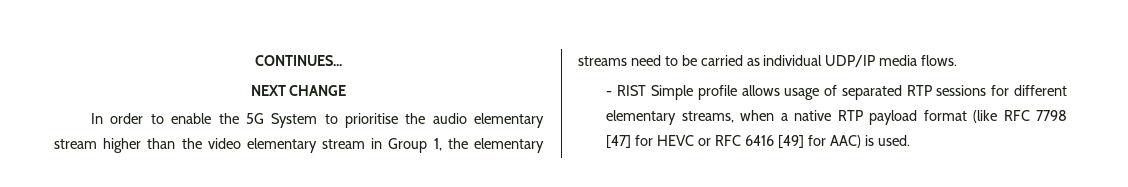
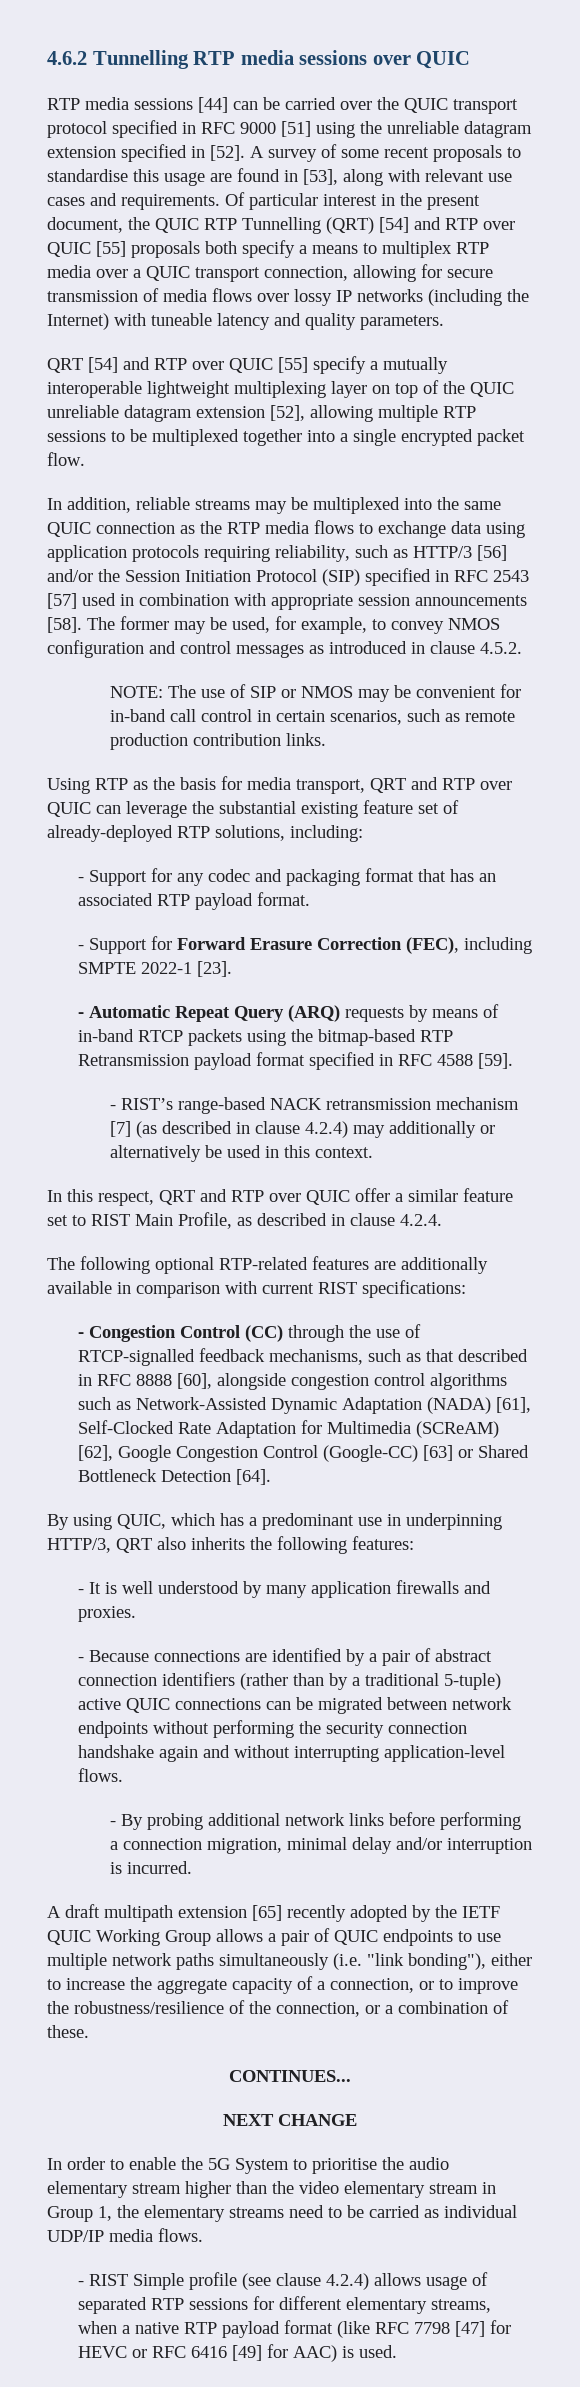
+ 4.6.2 Tunnelling RTP media sessions over QUIC
+ RTP media sessions [44] can be carried over the QUIC transport protocol specified in RFC 9000 [51] using the unreliable datagram extension specified in [52]. A survey of some recent proposals to standardise this usage are found in [53], along with relevant use cases and requirements. Of particular interest in the present document, the QUIC RTP Tunnelling (QRT) [54] and RTP over QUIC [55] proposals both specify a means to multiplex RTP media over a QUIC transport connection, allowing for secure transmission of media flows over lossy IP networks (including the Internet) with tuneable latency and quality parameters.
+ QRT [54] and RTP over QUIC [55] specify a mutually interoperable lightweight multiplexing layer on top of the QUIC unreliable datagram extension [52], allowing multiple RTP sessions to be multiplexed together into a single encrypted packet flow.
+ In addition, reliable streams may be multiplexed into the same QUIC connection as the RTP media flows to exchange data using application protocols requiring reliability, such as HTTP/3 [56] and/or the Session Initiation Protocol (SIP) specified in RFC 2543 [57] used in combination with appropriate session announcements [58]. The former may be used, for example, to convey NMOS configuration and control messages as introduced in clause 4.5.2.
+ NOTE: The use of SIP or NMOS may be convenient for in-band call control in certain scenarios, such as remote production contribution links.
+ Using RTP as the basis for media transport, QRT and RTP over QUIC can leverage the substantial existing feature set of already-deployed RTP solutions, including:
+ - Support for any codec and packaging format that has an associated RTP payload format.
+ - Support for Forward Erasure Correction (FEC), including SMPTE 2022-1 [23].
+ - Automatic Repeat Query (ARQ) requests by means of in-band RTCP packets using the bitmap-based RTP Retransmission payload format specified in RFC 4588 [59].
+ - RIST’s range-based NACK retransmission mechanism [7] (as described in clause 4.2.4) may additionally or alternatively be used in this context.
+ In this respect, QRT and RTP over QUIC offer a similar feature set to RIST Main Profile, as described in clause 4.2.4.
+ The following optional RTP-related features are additionally available in comparison with current RIST specifications:
+ - Congestion Control (CC) through the use of RTCP-signalled feedback mechanisms, such as that described in RFC 8888 [60], alongside congestion control algorithms such as Network-Assisted Dynamic Adaptation (NADA) [61], Self-Clocked Rate Adaptation for Multimedia (SCReAM) [62], Google Congestion Control (Google-CC) [63] or Shared Bottleneck Detection [64].
+ By using QUIC, which has a predominant use in underpinning HTTP/3, QRT also inherits the following features:
+ - It is well understood by many application firewalls and proxies.
+ - Because connections are identified by a pair of abstract connection identifiers (rather than by a traditional 5-tuple) active QUIC connections can be migrated between network endpoints without performing the security connection handshake again and without interrupting application-level flows.
+ - By probing additional network links before performing a connection migration, minimal delay and/or interruption is incurred.
+ A draft multipath extension [65] recently adopted by the IETF QUIC Working Group allows a pair of QUIC endpoints to use multiple network paths simultaneously (i.e. "link bonding"), either to increase the aggregate capacity of a connection, or to improve the robustness/resilience of the connection, or a combination of these.
- - RIST Simple profile allows usage of separated RTP sessions for different elementary streams, when a native RTP payload format (like RFC 7798 [47] for HEVC or RFC 6416 [49] for AAC) is used.
+ - RIST Simple profile (see clause 4.2.4) allows usage of separated RTP sessions for different elementary streams, when a native RTP payload format (like RFC 7798 [47] for HEVC or RFC 6416 [49] for AAC) is used.

